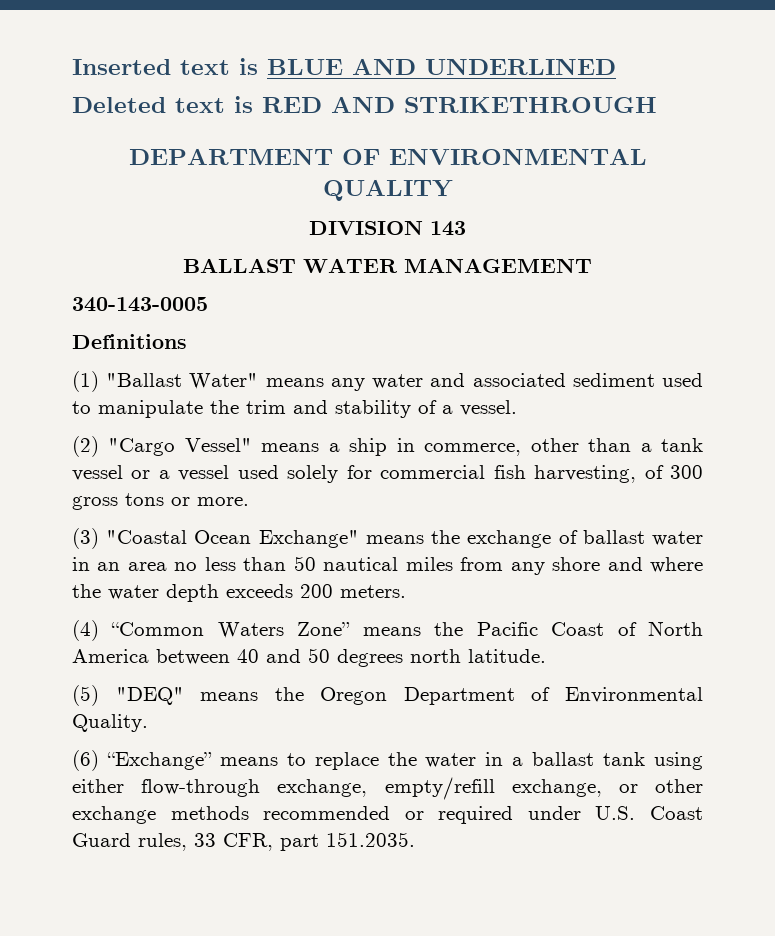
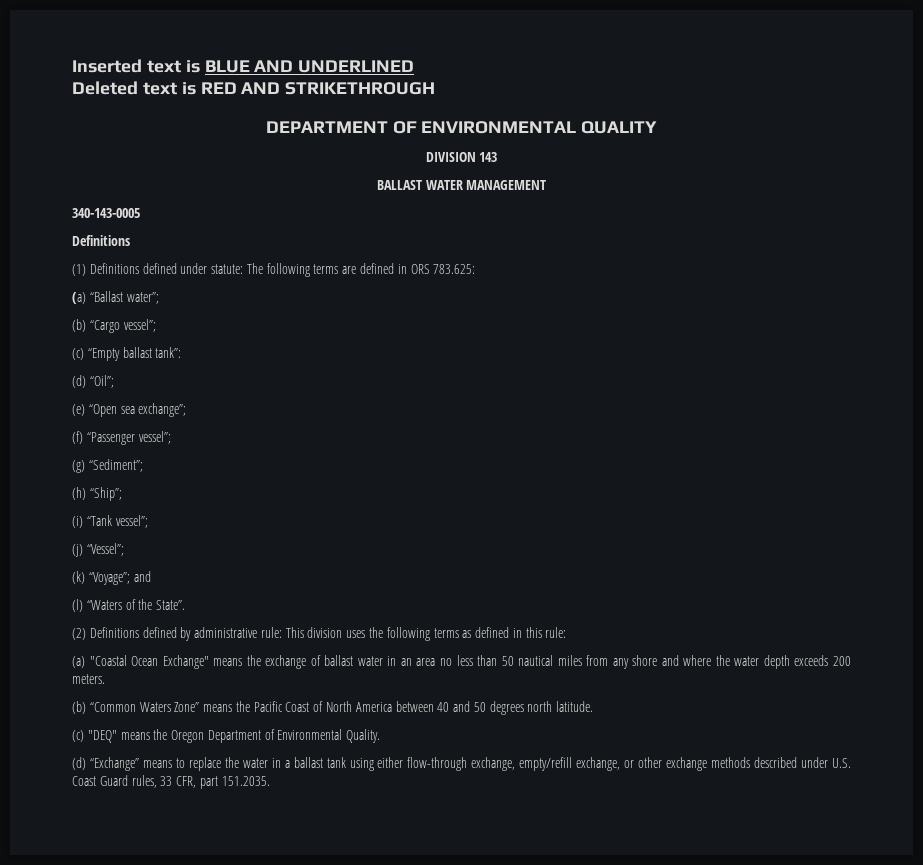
- (1) "Ballast Water" means any water and associated sediment used to manipulate the trim and stability of a vessel.
- (2) "Cargo Vessel" means a ship in commerce, other than a tank vessel or a vessel used solely for commercial fish harvesting, of 300 gross tons or more.
- (3) "Coastal Ocean Exchange" means the exchange of ballast water in an area no less than 50 nautical miles from any shore and where the water depth exceeds 200 meters.
+ (1) Definitions defined under statute: The following terms are defined in ORS 783.625:
+ (a) “Ballast water”;
+ (b) “Cargo vessel”;
+ (c) “Empty ballast tank”:
+ (d) “Oil”;
+ (e) “Open sea exchange”;
+ (f) “Passenger vessel”;
+ (g) “Sediment”;
+ (h) “Ship”;
+ (i) “Tank vessel”;
+ (j) “Vessel”;
+ (k) “Voyage”; and
+ (l) “Waters of the State”.
+ (2) Definitions defined by administrative rule: This division uses the following terms as defined in this rule:
+ (a) "Coastal Ocean Exchange" means the exchange of ballast water in an area no less than 50 nautical miles from any shore and where the water depth exceeds 200 meters.
- (4) “Common Waters Zone” means the Pacific Coast of North America between 40 and 50 degrees north latitude.
+ (b) “Common Waters Zone” means the Pacific Coast of North America between 40 and 50 degrees north latitude.
- (5) "DEQ" means the Oregon Department of Environmental Quality.
+ (c) "DEQ" means the Oregon Department of Environmental Quality.
- (6) “Exchange” means to replace the water in a ballast tank using either flow-through exchange, empty/refill exchange, or other exchange methods recommended or required under U.S. Coast Guard rules, 33 CFR, part 151.2035.
+ (d) “Exchange” means to replace the water in a ballast tank using either flow-through exchange, empty/refill exchange, or other exchange methods described under U.S. Coast Guard rules, 33 CFR, part 151.2035.

